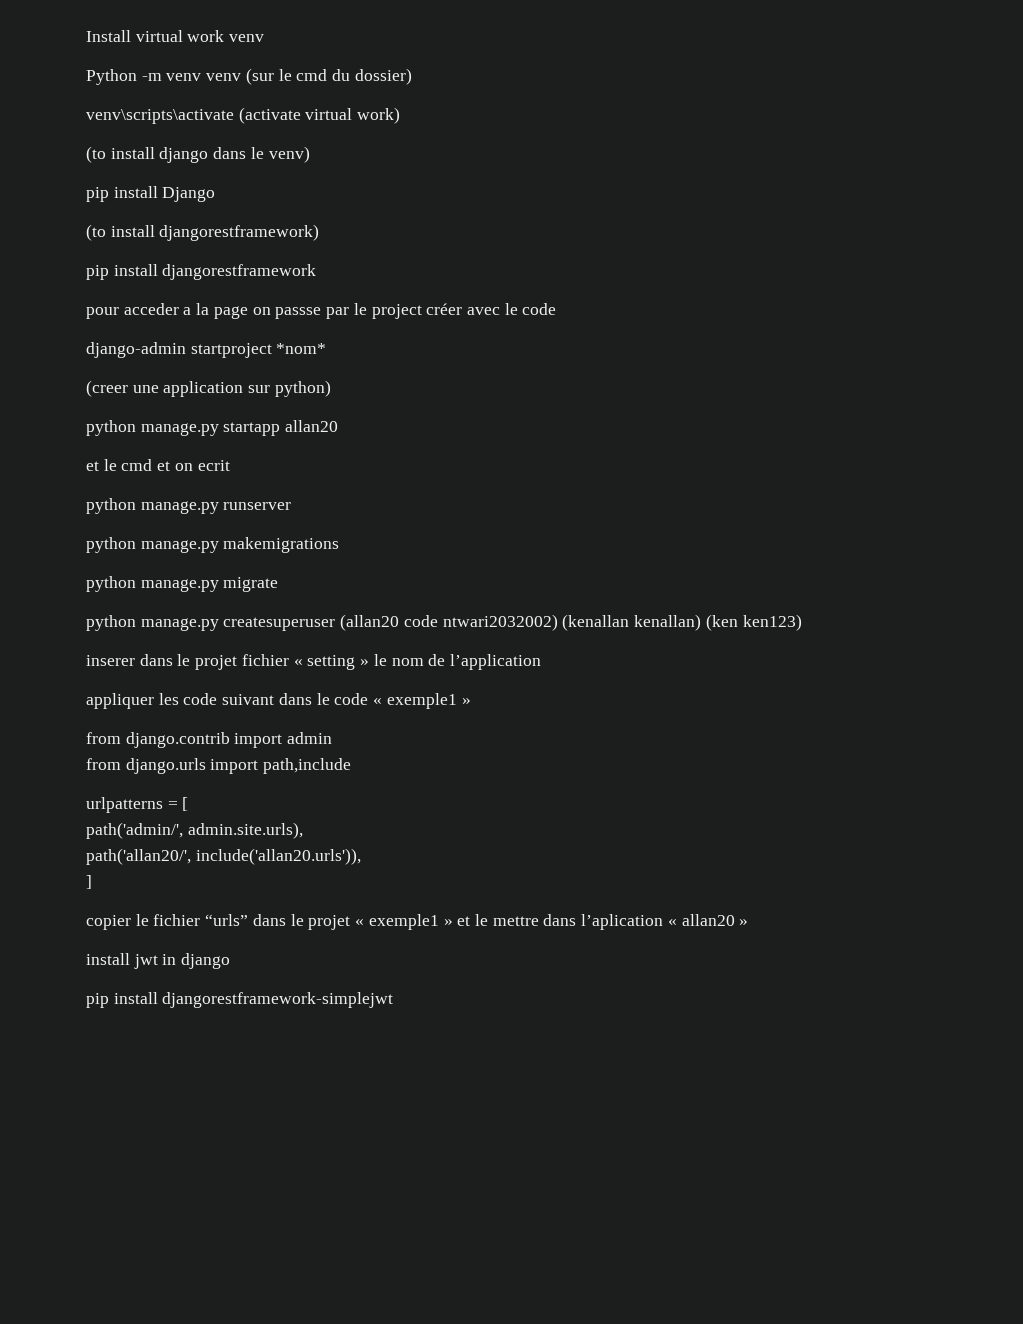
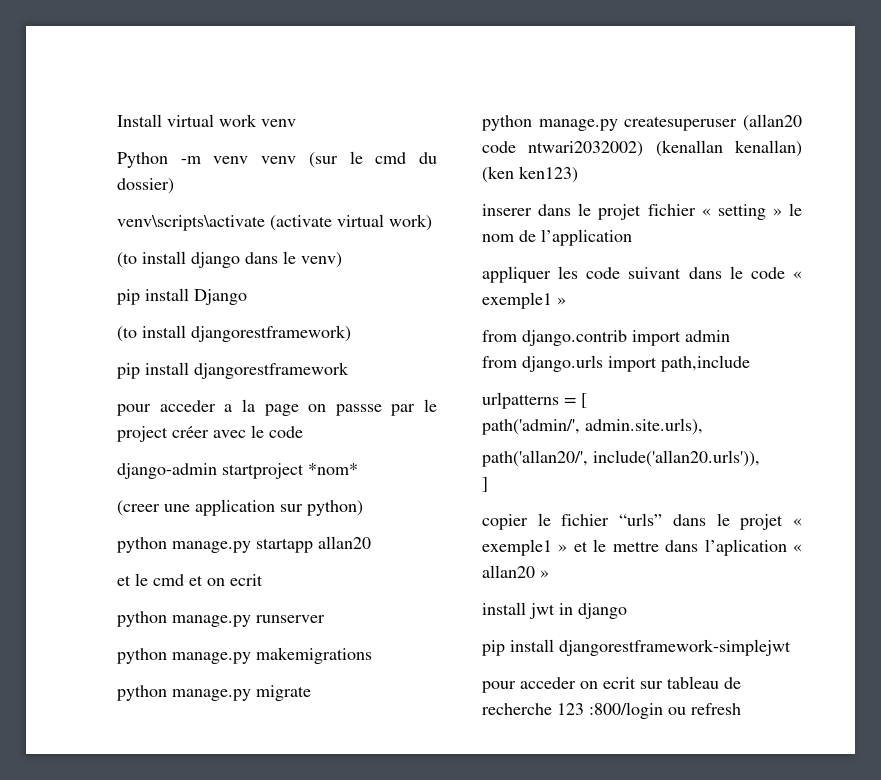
+ pour acceder on ecrit sur tableau de recherche 123 :800/login ou refresh

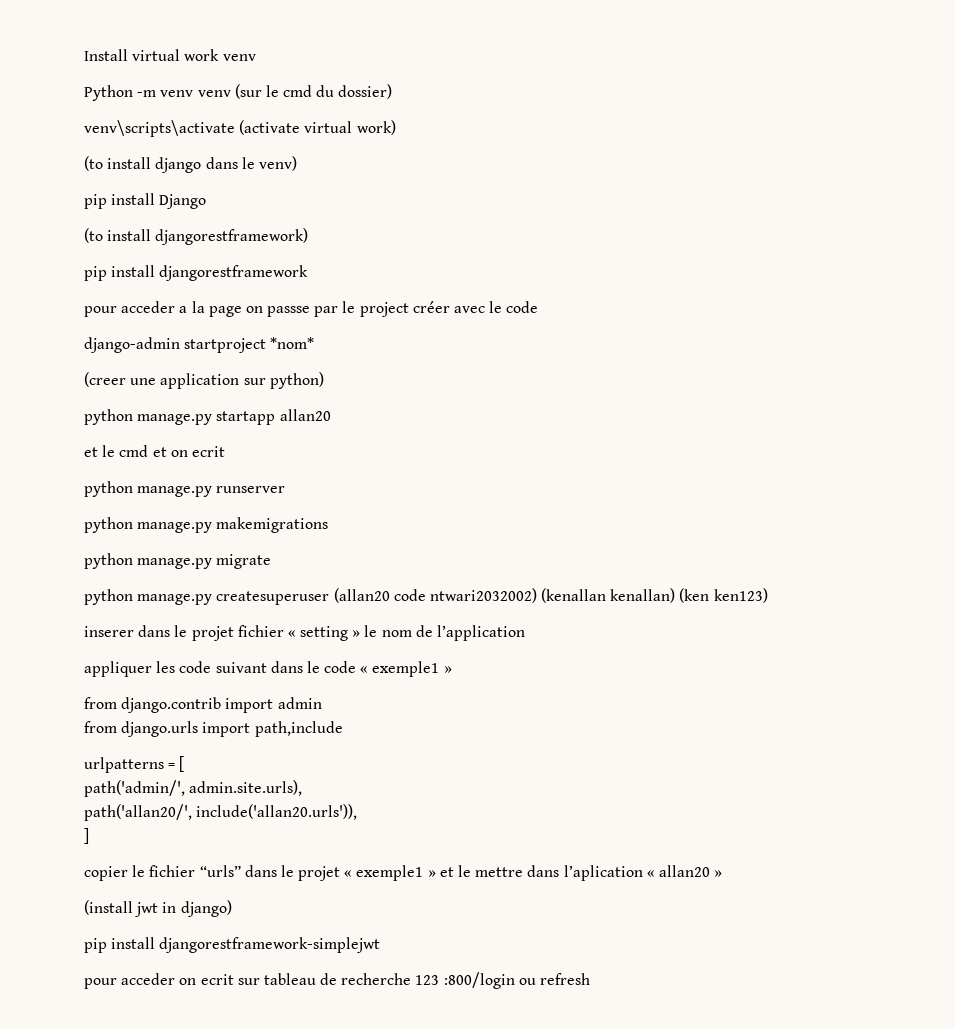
- install jwt in django
+ (install jwt in django)

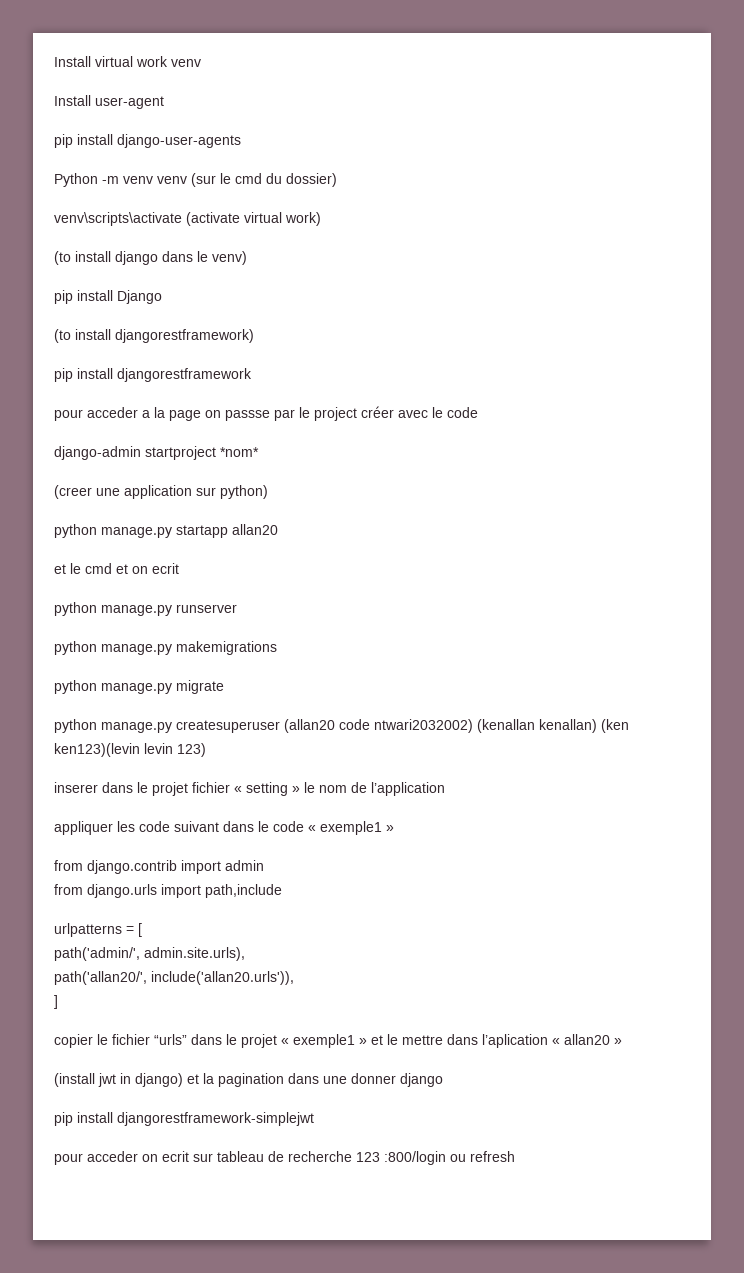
+ Install user-agent
+ pip install django-user-agents
- python manage.py createsuperuser (allan20 code ntwari2032002) (kenallan kenallan) (ken ken123)
+ python manage.py createsuperuser (allan20 code ntwari2032002) (kenallan kenallan) (ken ken123)(levin levin 123)
- (install jwt in django)
+ (install jwt in django) et la pagination dans une donner django

